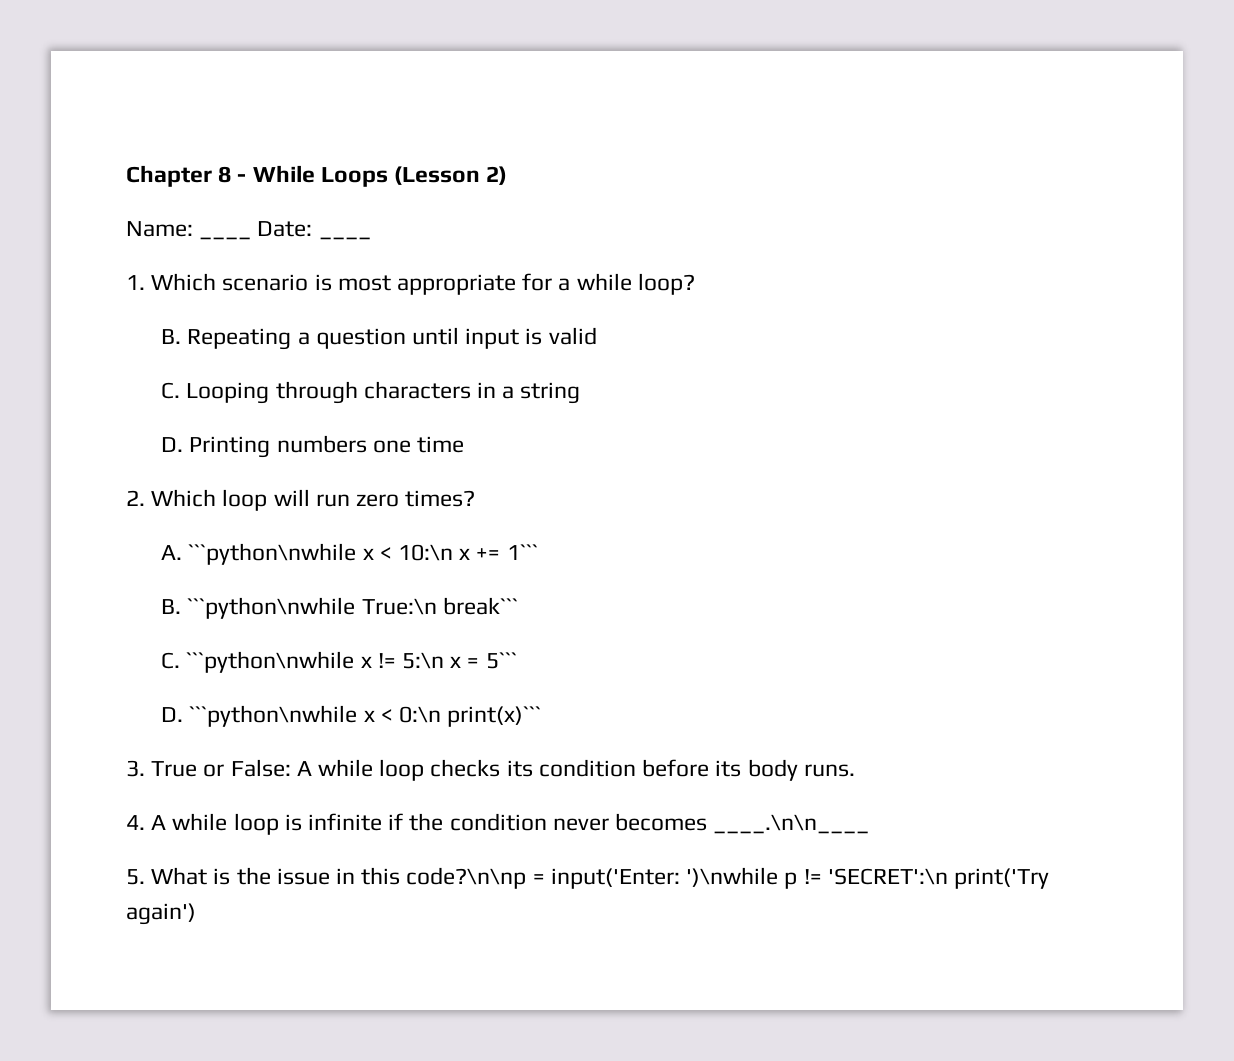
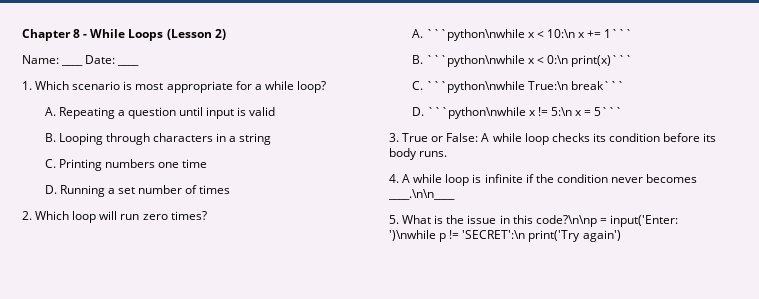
- B. Repeating a question until input is valid
+ A. Repeating a question until input is valid
- C. Looping through characters in a string
+ B. Looping through characters in a string
- D. Printing numbers one time
+ C. Printing numbers one time
+ D. Running a set number of times
- B. ```python\nwhile True:\n break```
+ B. ```python\nwhile x < 0:\n print(x)```
+ C. ```python\nwhile True:\n break```
- C. ```python\nwhile x != 5:\n x = 5```
+ D. ```python\nwhile x != 5:\n x = 5```
- D. ```python\nwhile x < 0:\n print(x)```

